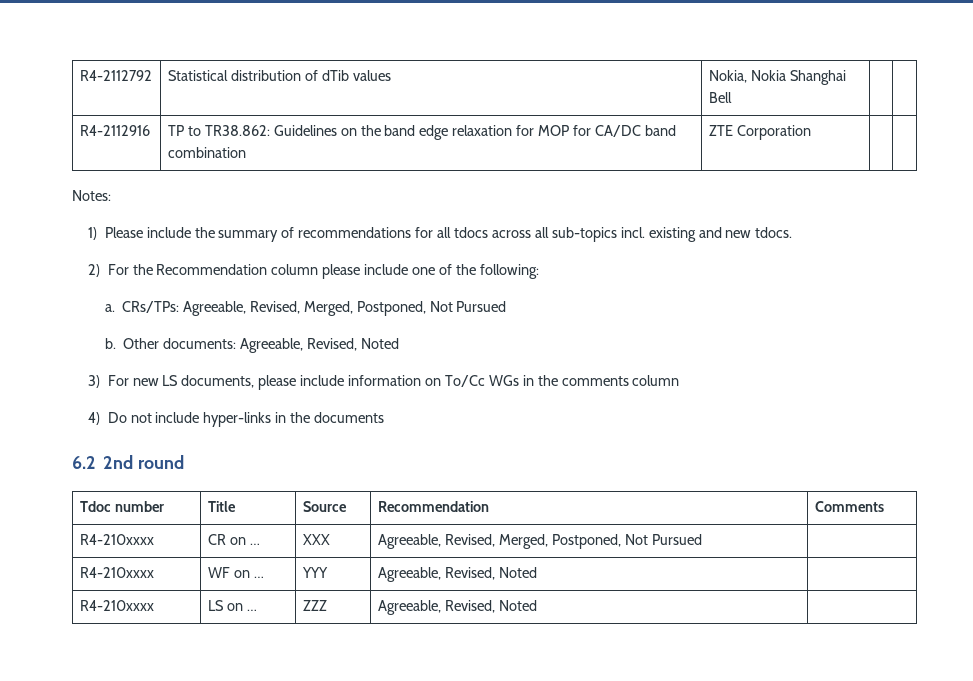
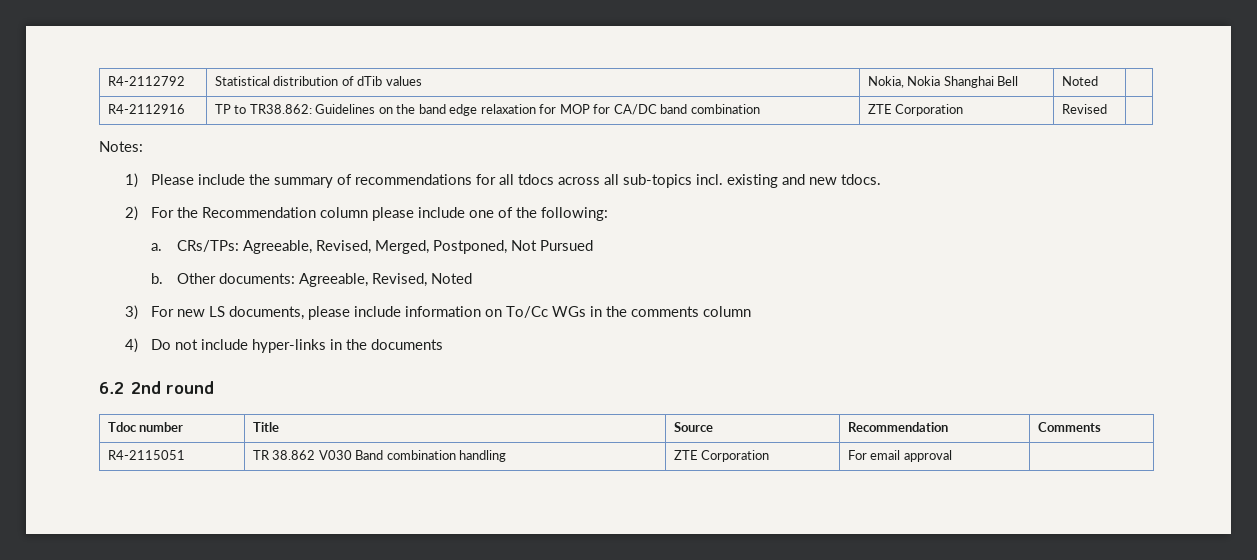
- R4-2112792 | Statistical distribution of dTib values | Nokia, Nokia Shanghai Bell | |
+ R4-2112792 | Statistical distribution of dTib values | Nokia, Nokia Shanghai Bell | Noted |
- R4-2112916 | TP to TR38.862: Guidelines on the band edge relaxation for MOP for CA/DC band combination | ZTE Corporation | |
+ R4-2112916 | TP to TR38.862: Guidelines on the band edge relaxation for MOP for CA/DC band combination | ZTE Corporation | Revised |
- R4-210xxxx | CR on … | XXX | Agreeable, Revised, Merged, Postponed, Not Pursued |
- R4-210xxxx | WF on … | YYY | Agreeable, Revised, Noted |
- R4-210xxxx | LS on … | ZZZ | Agreeable, Revised, Noted |
+ R4-2115051 | TR 38.862 V030 Band combination handling | ZTE Corporation | For email approval |

